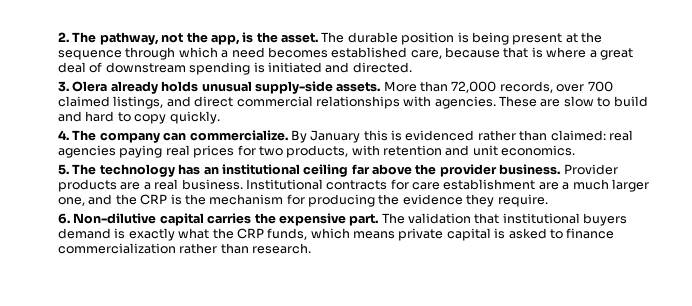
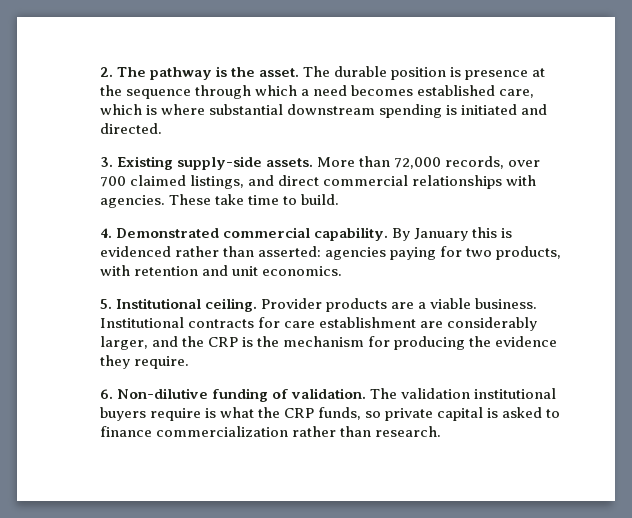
- 2. The pathway, not the app, is the asset.
+ 2. The pathway is the asset.
- The durable position is being present at the sequence through which a need becomes established care, because that is where a great deal of downstream spending is initiated and directed.
+ The durable position is presence at the sequence through which a need becomes established care, which is where substantial downstream spending is initiated and directed.
- 3. Olera already holds unusual supply-side assets.
+ 3. Existing supply-side assets.
- These are slow to build and hard to copy quickly.
- 4. The company can commercialize.
+ These take time to build.
+ 4. Demonstrated commercial capability.
- By January this is evidenced rather than claimed: real agencies paying real prices for two products, with retention and unit economics.
+ By January this is evidenced rather than asserted: agencies paying for two products, with retention and unit economics.
- 5. The technology has an institutional ceiling far above the provider business.
+ 5. Institutional ceiling.
- Provider products are a real business.
+ Provider products are a viable business.
- Institutional contracts for care establishment are a much larger one, and the CRP is the mechanism for producing the evidence they require.
+ Institutional contracts for care establishment are considerably larger, and the CRP is the mechanism for producing the evidence they require.
- 6. Non-dilutive capital carries the expensive part.
+ 6. Non-dilutive funding of validation.
- The validation that institutional buyers demand is exactly what the CRP funds, which means private capital is asked to finance commercialization rather than research.
+ The validation institutional buyers require is what the CRP funds, so private capital is asked to finance commercialization rather than research.

